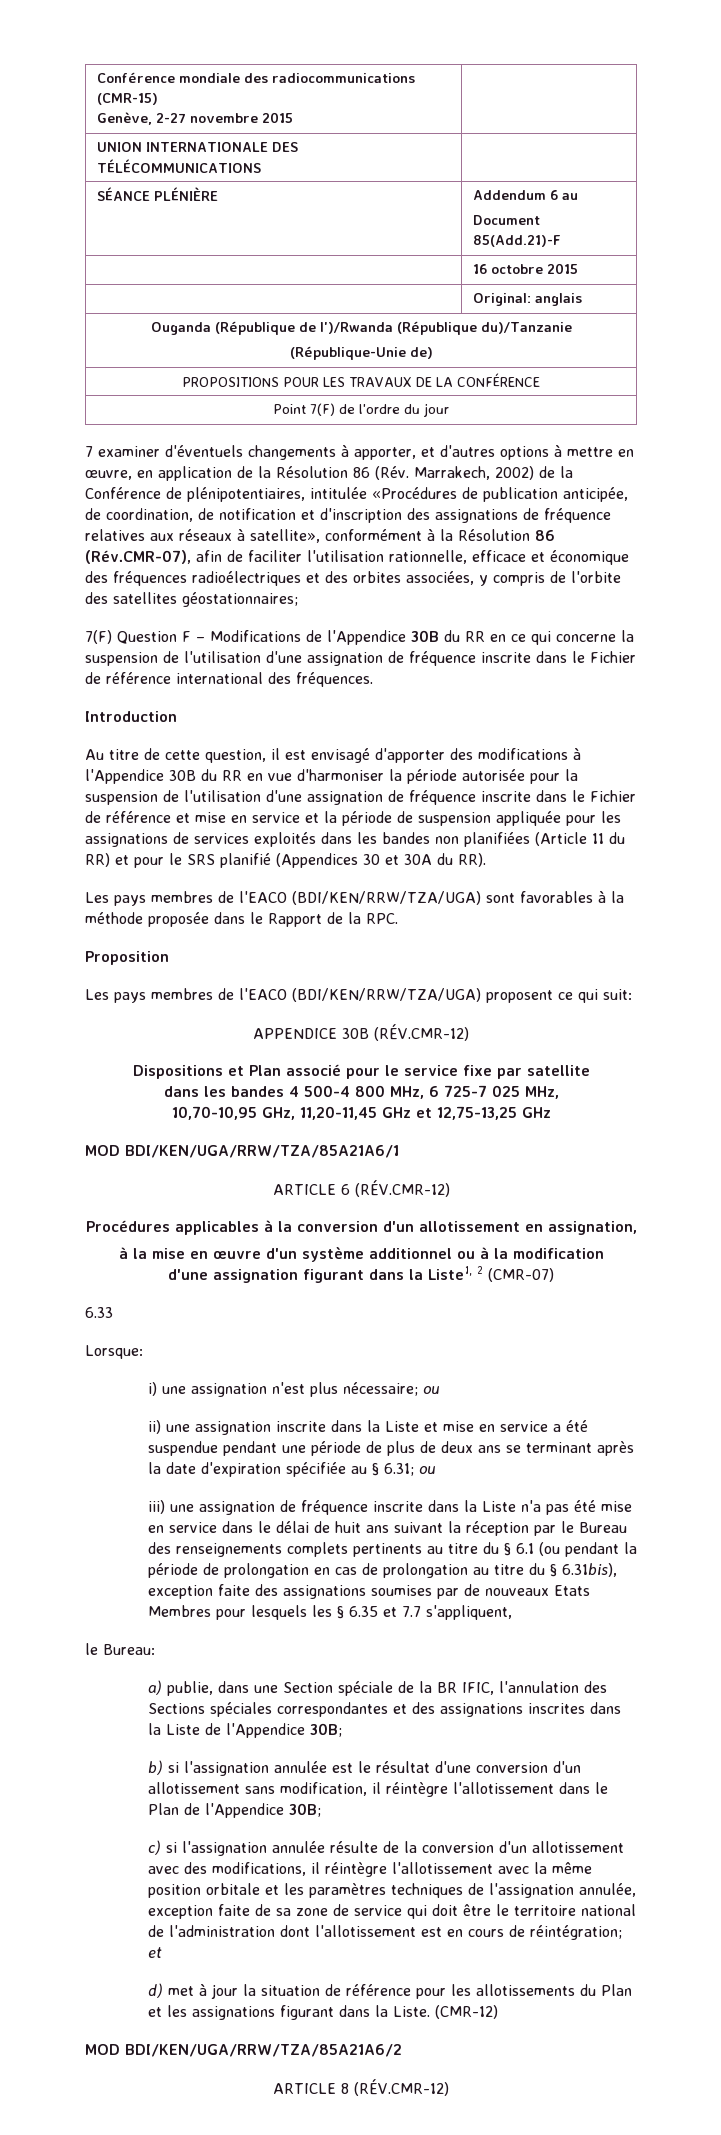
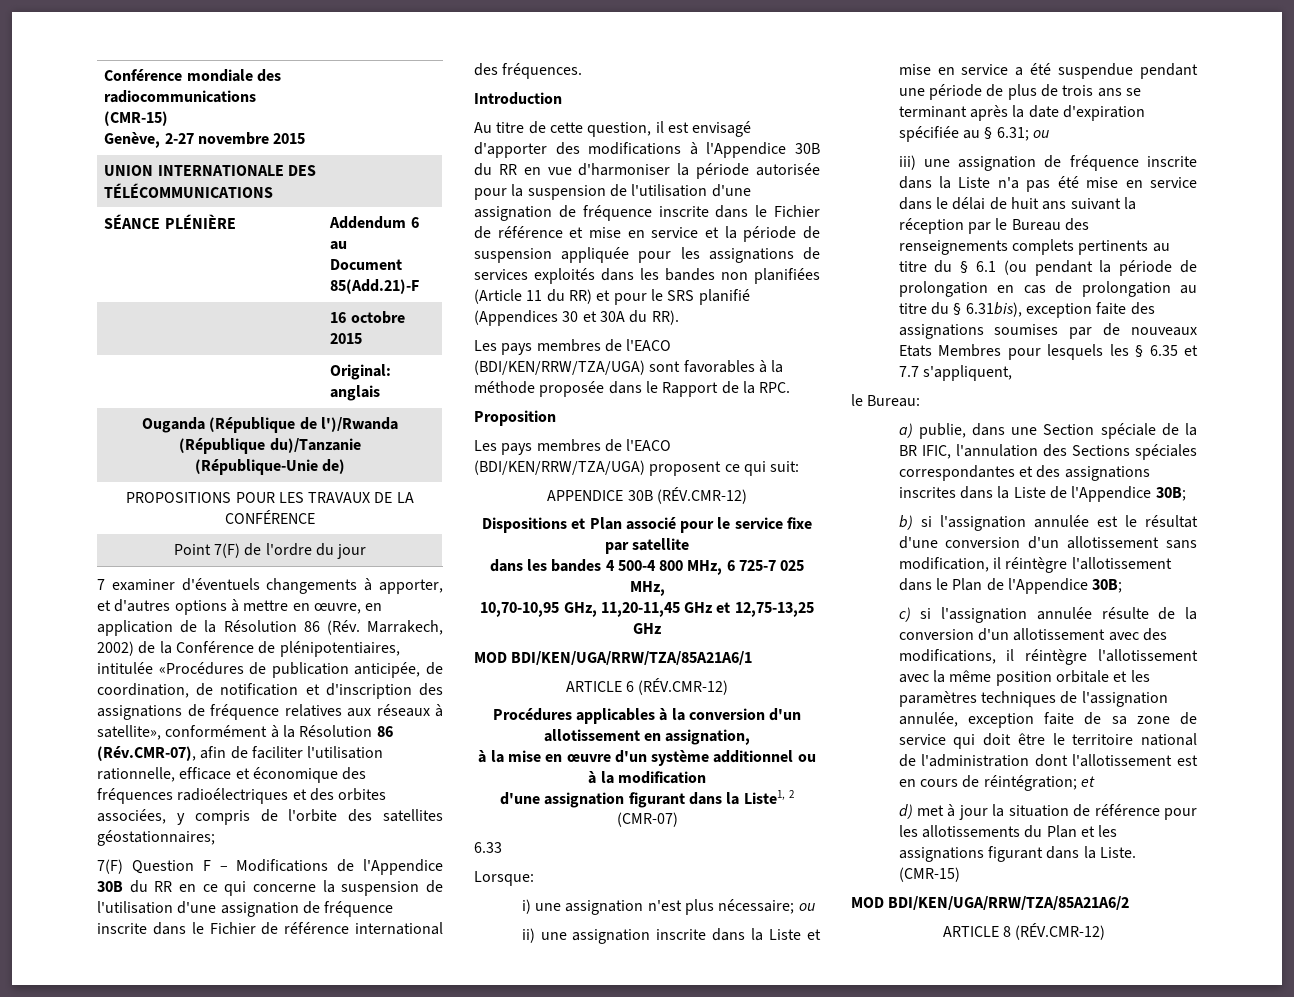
- ii) une assignation inscrite dans la Liste et mise en service a été suspendue pendant une période de plus de deux ans se terminant après la date d'expiration spécifiée au § 6.31; ou
+ ii) une assignation inscrite dans la Liste et mise en service a été suspendue pendant une période de plus de trois ans se terminant après la date d'expiration spécifiée au § 6.31; ou
- d) met à jour la situation de référence pour les allotissements du Plan et les assignations figurant dans la Liste. (CMR-12)
+ d) met à jour la situation de référence pour les allotissements du Plan et les assignations figurant dans la Liste. (CMR-15)

